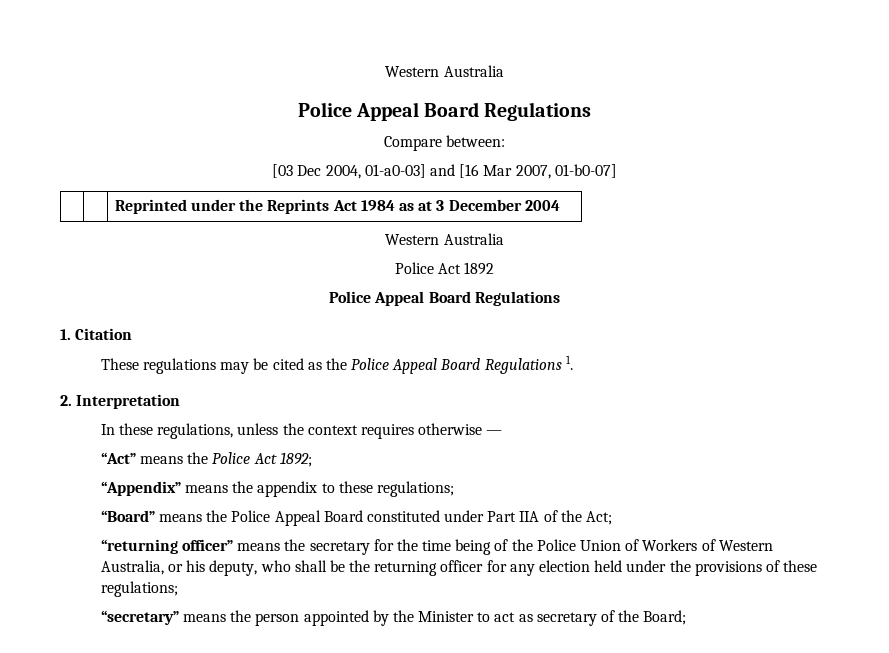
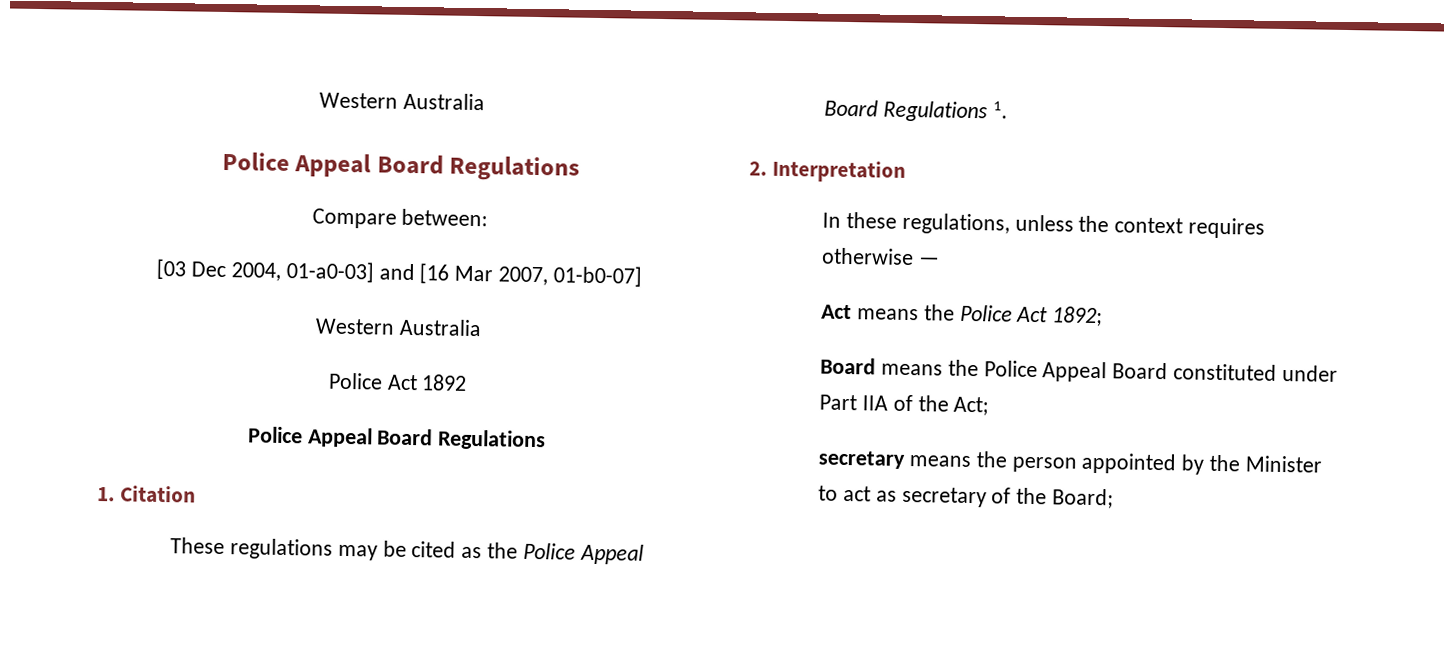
- | | Reprinted under the Reprints Act 1984 as at 3 December 2004
- “Act” means the Police Act 1892;
+ Act means the Police Act 1892;
- “Appendix” means the appendix to these regulations;
- “Board” means the Police Appeal Board constituted under Part IIA of the Act;
+ Board means the Police Appeal Board constituted under Part IIA of the Act;
- “returning officer” means the secretary for the time being of the Police Union of Workers of Western Australia, or his deputy, who shall be the returning officer for any election held under the provisions of these regulations;
- “secretary” means the person appointed by the Minister to act as secretary of the Board;
+ secretary means the person appointed by the Minister to act as secretary of the Board;

